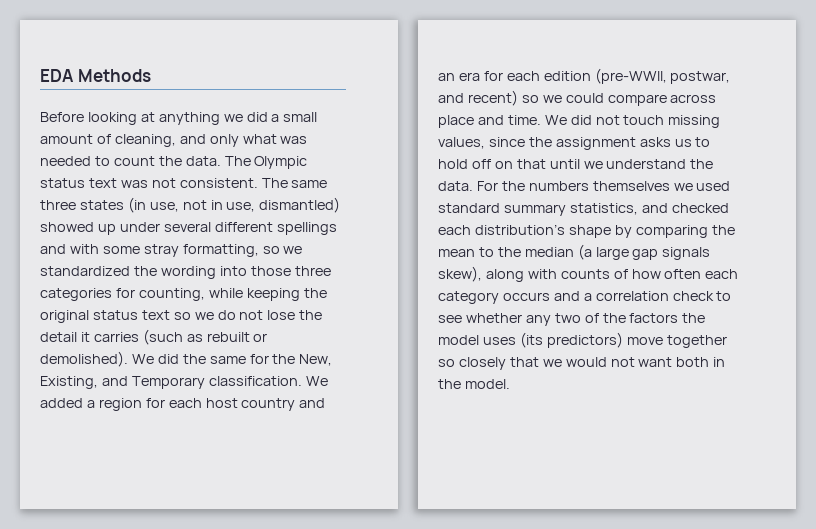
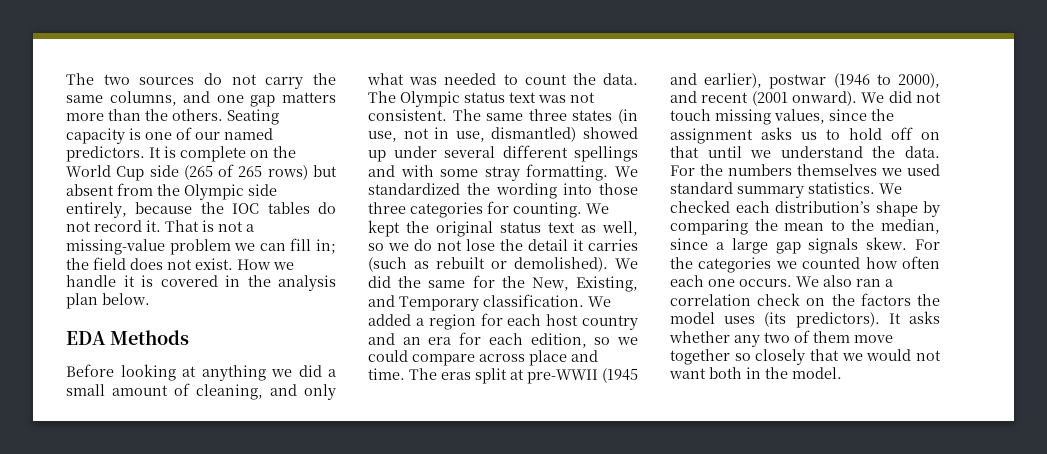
+ The two sources do not carry the same columns, and one gap matters more than the others. Seating capacity is one of our named predictors. It is complete on the World Cup side (265 of 265 rows) but absent from the Olympic side entirely, because the IOC tables do not record it. That is not a missing-value problem we can fill in; the field does not exist. How we handle it is covered in the analysis plan below.
- The same three states (in use, not in use, dismantled) showed up under several different spellings and with some stray formatting, so we standardized the wording into those three categories for counting, while keeping the original status text so we do not lose the detail it carries (such as rebuilt or demolished).
+ The same three states (in use, not in use, dismantled) showed up under several different spellings and with some stray formatting. We standardized the wording into those three categories for counting. We kept the original status text as well, so we do not lose the detail it carries (such as rebuilt or demolished).
- We added a region for each host country and an era for each edition (pre-WWII, postwar, and recent) so we could compare across place and time.
+ We added a region for each host country and an era for each edition, so we could compare across place and time.
+ The eras split at pre-WWII (1945 and earlier), postwar (1946 to 2000), and recent (2001 onward).
- For the numbers themselves we used standard summary statistics, and checked each distribution’s shape by comparing the mean to the median (a large gap signals skew), along with counts of how often each category occurs and a correlation check to see whether any two of the factors the model uses (its predictors) move together so closely that we would not want both in the model.
+ For the numbers themselves we used standard summary statistics. We checked each distribution’s shape by comparing the mean to the median, since a large gap signals skew. For the categories we counted how often each one occurs. We also ran a correlation check on the factors the model uses (its predictors). It asks whether any two of them move together so closely that we would not want both in the model.

